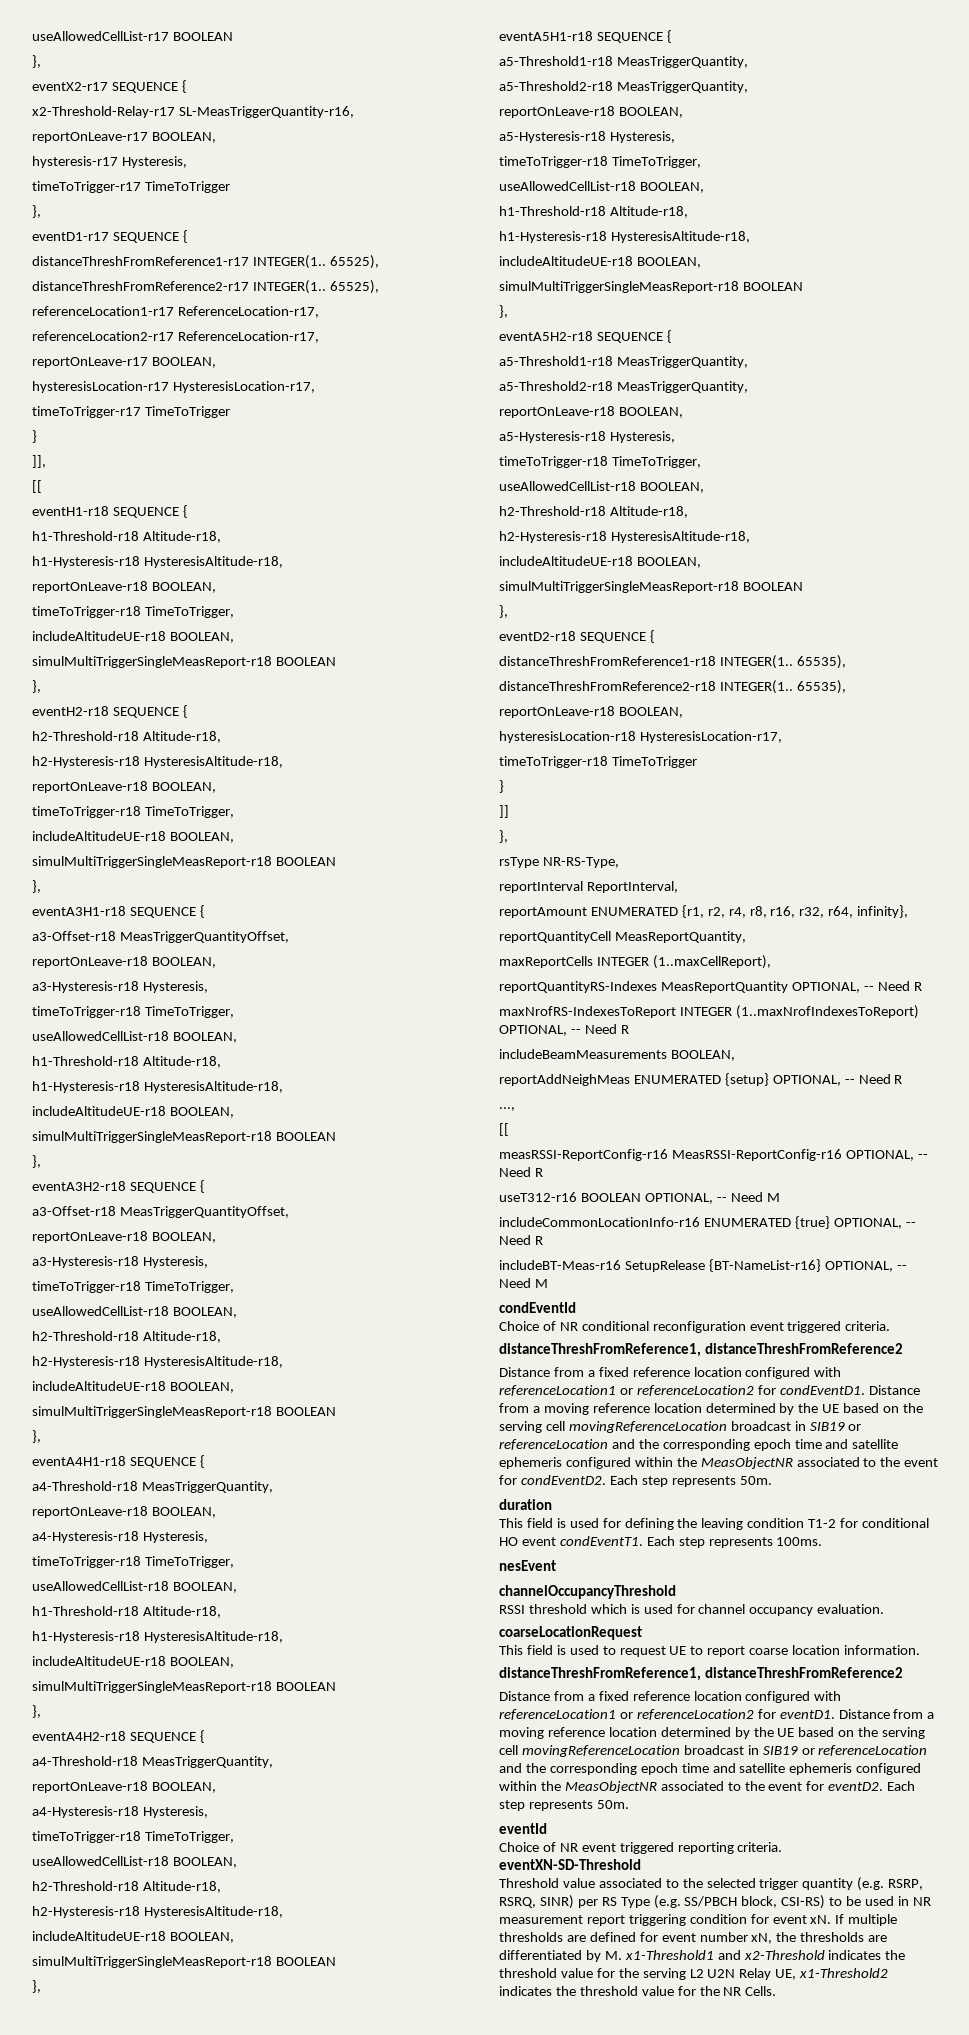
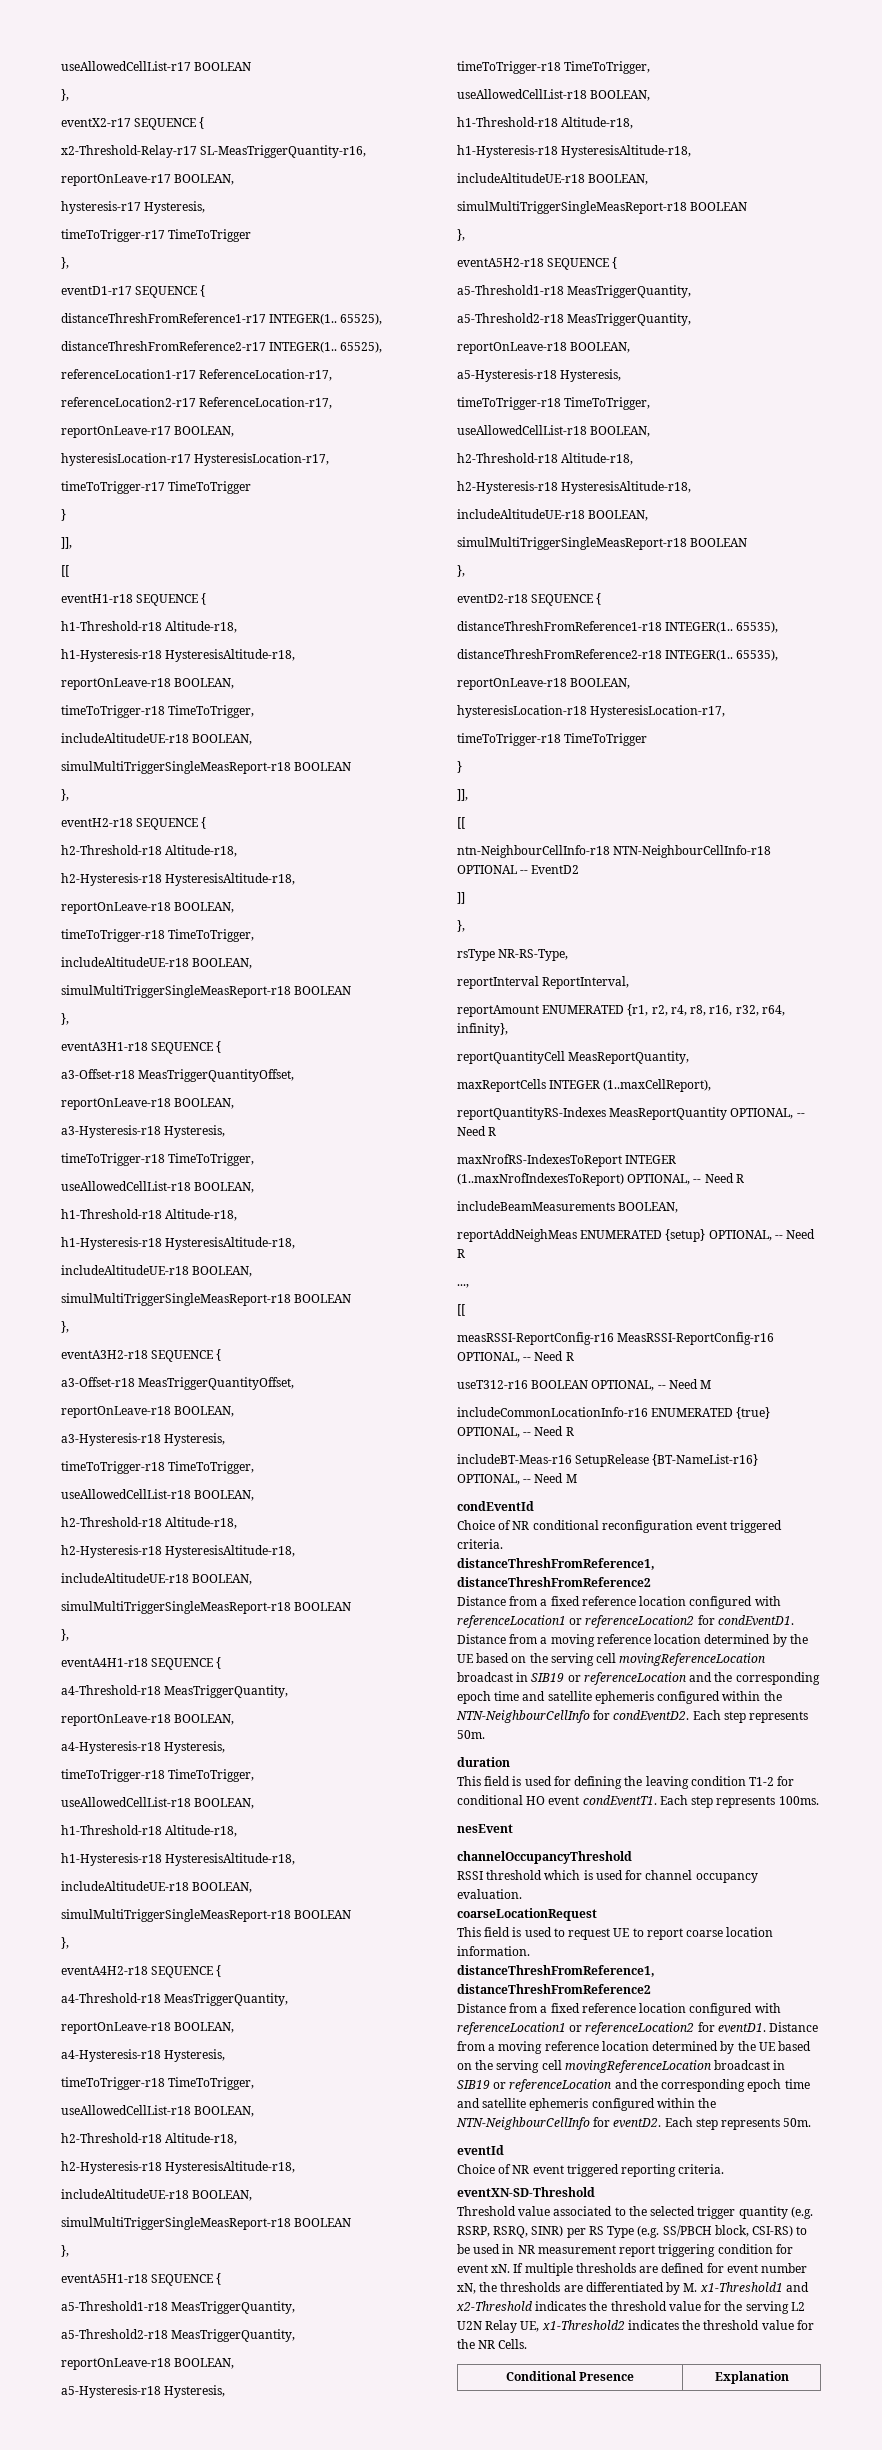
  timeToTrigger-r18 TimeToTrigger
  }
+ ]],
+ [[
+ ntn-NeighbourCellInfo-r18 NTN-NeighbourCellInfo-r18 OPTIONAL -- EventD2
- Distance from a moving reference location determined by the UE based on the serving cell movingReferenceLocation broadcast in SIB19 or referenceLocation and the corresponding epoch time and satellite ephemeris configured within the MeasObjectNR associated to the event for condEventD2.
+ Distance from a moving reference location determined by the UE based on the serving cell movingReferenceLocation broadcast in SIB19 or referenceLocation and the corresponding epoch time and satellite ephemeris configured within the NTN-NeighbourCellInfo for condEventD2.
- Distance from a moving reference location determined by the UE based on the serving cell movingReferenceLocation broadcast in SIB19 or referenceLocation and the corresponding epoch time and satellite ephemeris configured within the MeasObjectNR associated to the event for eventD2.
+ Distance from a moving reference location determined by the UE based on the serving cell movingReferenceLocation broadcast in SIB19 or referenceLocation and the corresponding epoch time and satellite ephemeris configured within the NTN-NeighbourCellInfo for eventD2.
+ Conditional Presence | Explanation

